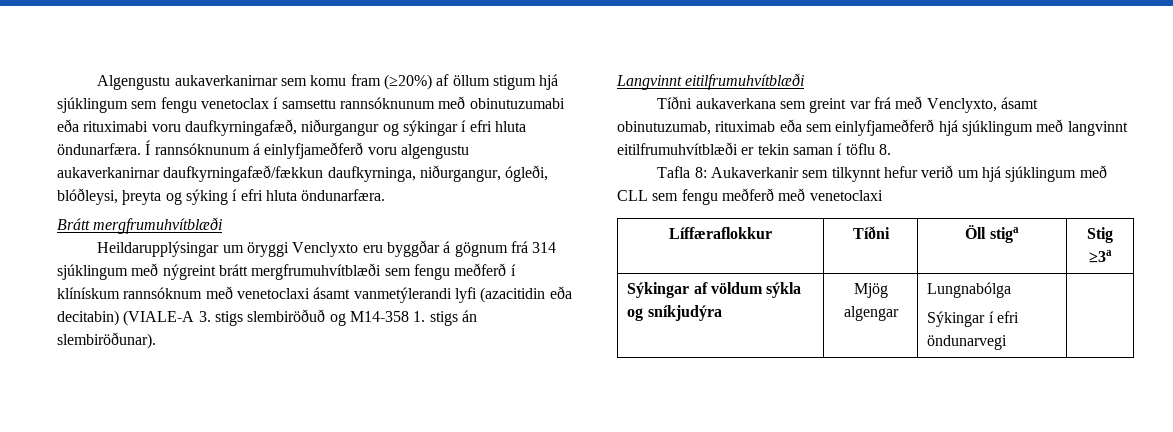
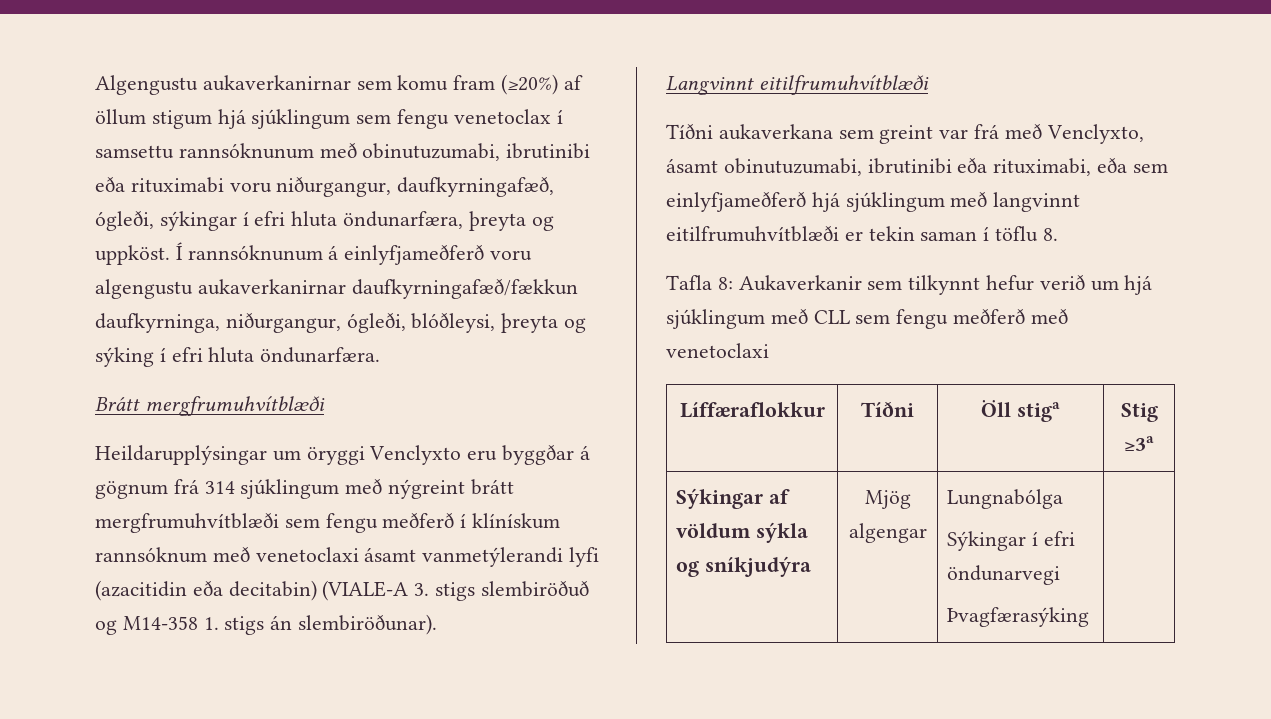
- Algengustu aukaverkanirnar sem komu fram (≥20%) af öllum stigum hjá sjúklingum sem fengu venetoclax í samsettu rannsóknunum með obinutuzumabi eða rituximabi voru daufkyrningafæð, niðurgangur og sýkingar í efri hluta öndunarfæra.
+ Algengustu aukaverkanirnar sem komu fram (≥20%) af öllum stigum hjá sjúklingum sem fengu venetoclax í samsettu rannsóknunum með obinutuzumabi, ibrutinibi eða rituximabi voru niðurgangur, daufkyrningafæð, ógleði, sýkingar í efri hluta öndunarfæra, þreyta og uppköst.
- Tíðni aukaverkana sem greint var frá með Venclyxto, ásamt obinutuzumab, rituximab eða sem einlyfjameðferð hjá sjúklingum með langvinnt eitilfrumuhvítblæði er tekin saman í töflu 8.
+ Tíðni aukaverkana sem greint var frá með Venclyxto, ásamt obinutuzumabi, ibrutinibi eða rituximabi, eða sem einlyfjameðferð hjá sjúklingum með langvinnt eitilfrumuhvítblæði er tekin saman í töflu 8.
  Sýkingar af völdum sýkla og sníkjudýra | Mjög algengar | Lungnabólga
- Sýkingar í efri öndunarvegi |
+ Sýkingar í efri öndunarvegi
+ Þvagfærasýking |

